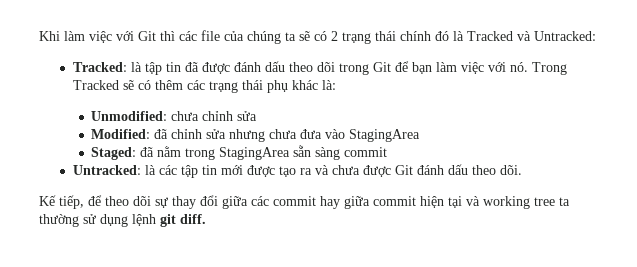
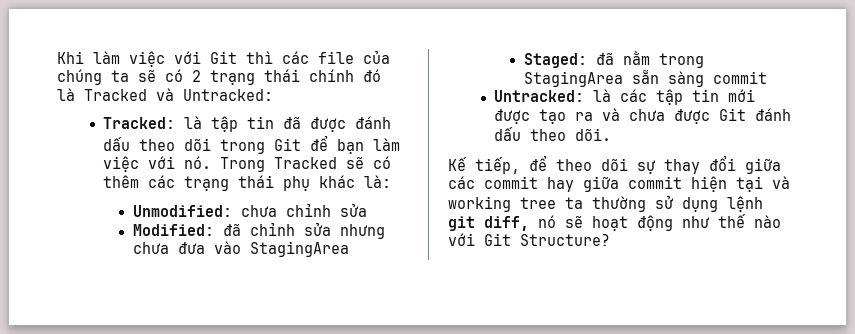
- Kế tiếp, để theo dõi sự thay đổi giữa các commit hay giữa commit hiện tại và working tree ta thường sử dụng lệnh git diff.
+ Kế tiếp, để theo dõi sự thay đổi giữa các commit hay giữa commit hiện tại và working tree ta thường sử dụng lệnh git diff, nó sẽ hoạt động như thế nào với Git Structure?

